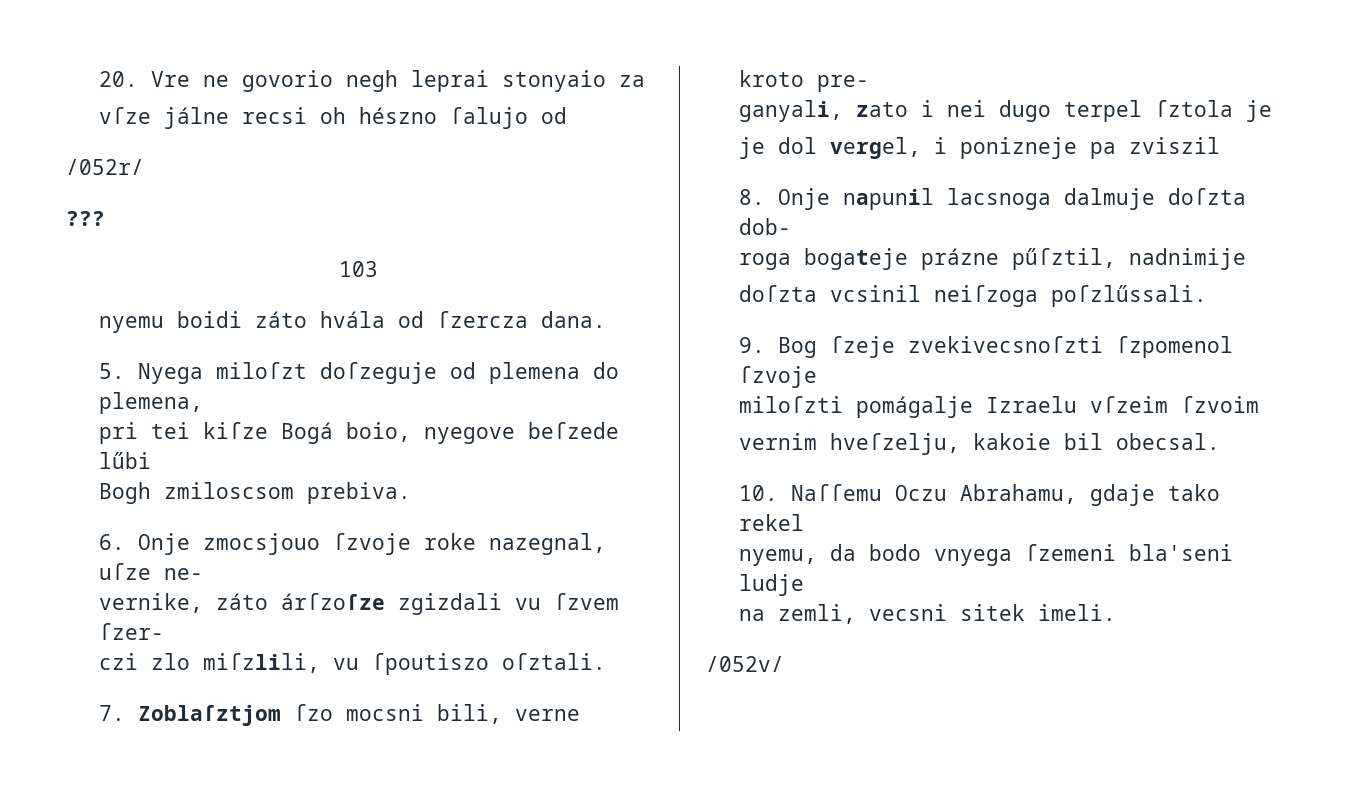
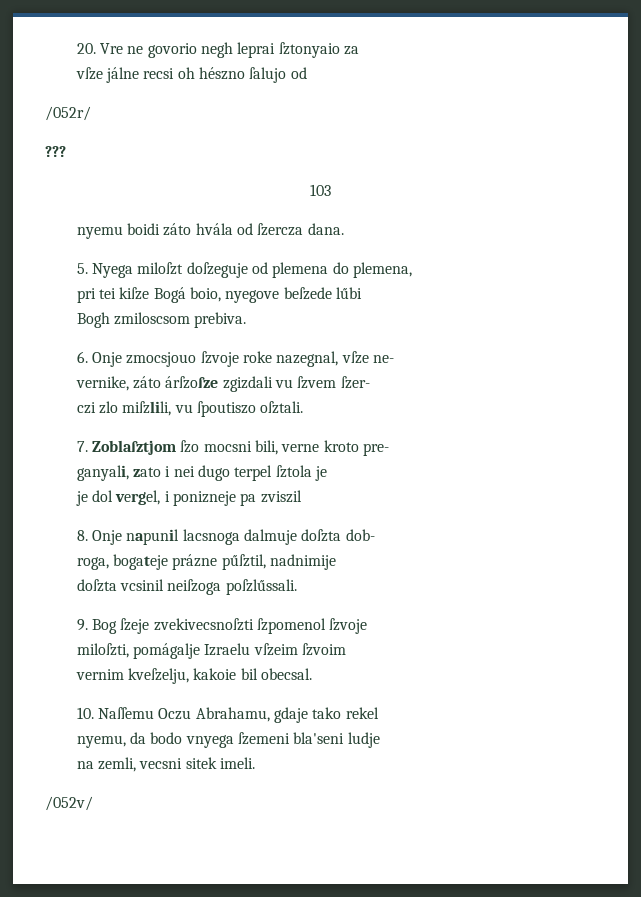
- 20. Vre ne govorio negh leprai stonyaio za
+ 20. Vre ne govorio negh leprai ſztonyaio za
- 6. Onje zmocsjouo ſzvoje roke nazegnal, uſze ne-
+ 6. Onje zmocsjouo ſzvoje roke nazegnal, vſze ne-
- roga bogateje prázne pűſztil, nadnimije
+ roga, bogateje prázne pűſztil, nadnimije
- miloſzti pomágalje Izraelu vſzeim ſzvoim
+ miloſzti, pomágalje Izraelu vſzeim ſzvoim
- vernim hveſzelju, kakoie bil obecsal.
+ vernim kveſzelju, kakoie bil obecsal.

